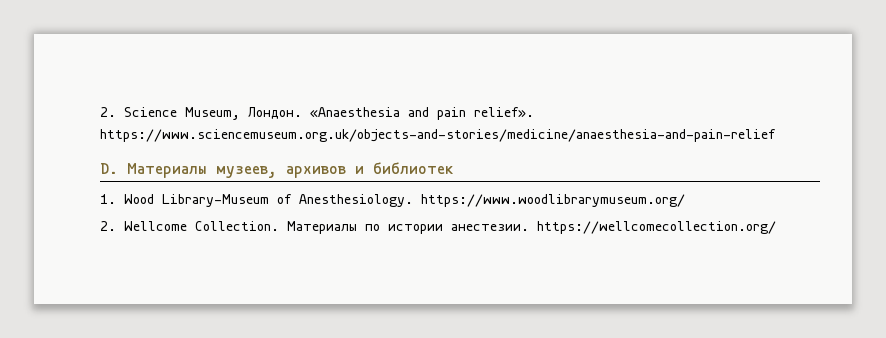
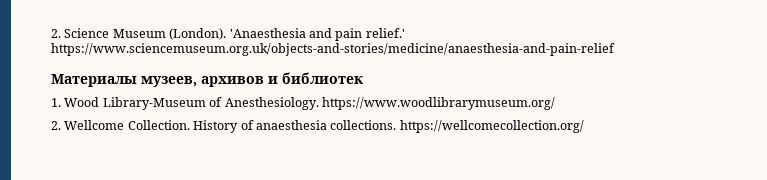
- 2. Science Museum, Лондон. «Anaesthesia and pain relief». https://www.sciencemuseum.org.uk/objects-and-stories/medicine/anaesthesia-and-pain-relief
+ 2. Science Museum (London). 'Anaesthesia and pain relief.' https://www.sciencemuseum.org.uk/objects-and-stories/medicine/anaesthesia-and-pain-relief
- D. Материалы музеев, архивов и библиотек
+ Материалы музеев, архивов и библиотек
- Материалы по истории анестезии. https://wellcomecollection.org/
+ History of anaesthesia collections. https://wellcomecollection.org/

